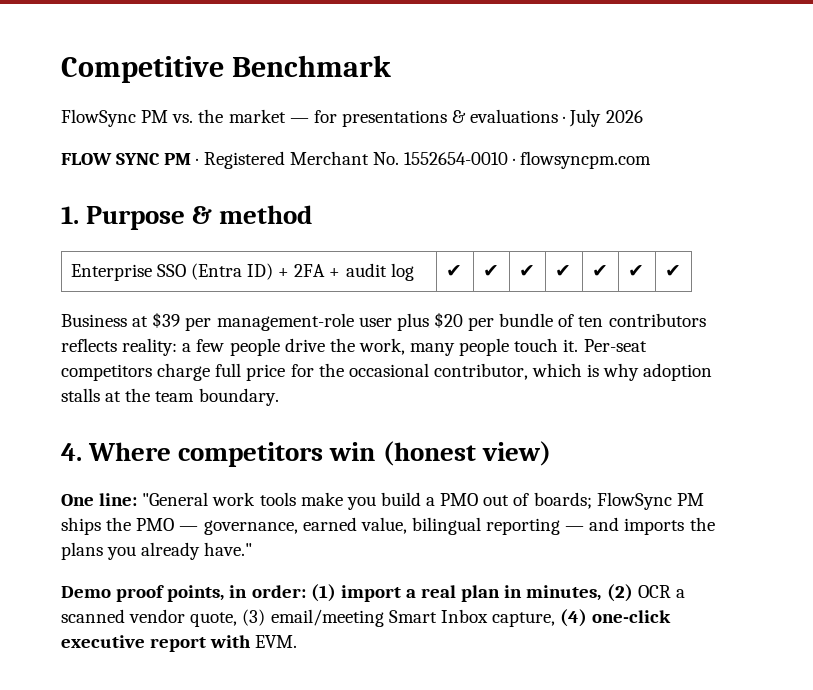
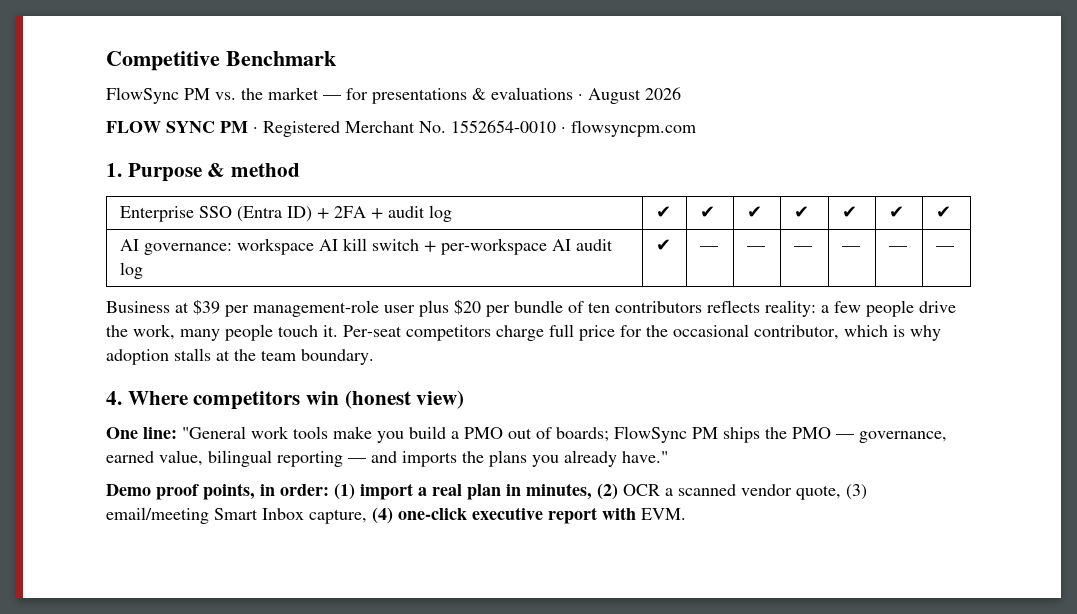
- FlowSync PM vs. the market — for presentations & evaluations · July 2026
+ FlowSync PM vs. the market — for presentations & evaluations · August 2026
+ AI governance: workspace AI kill switch + per-workspace AI audit log | ✔ | — | — | — | — | — | —

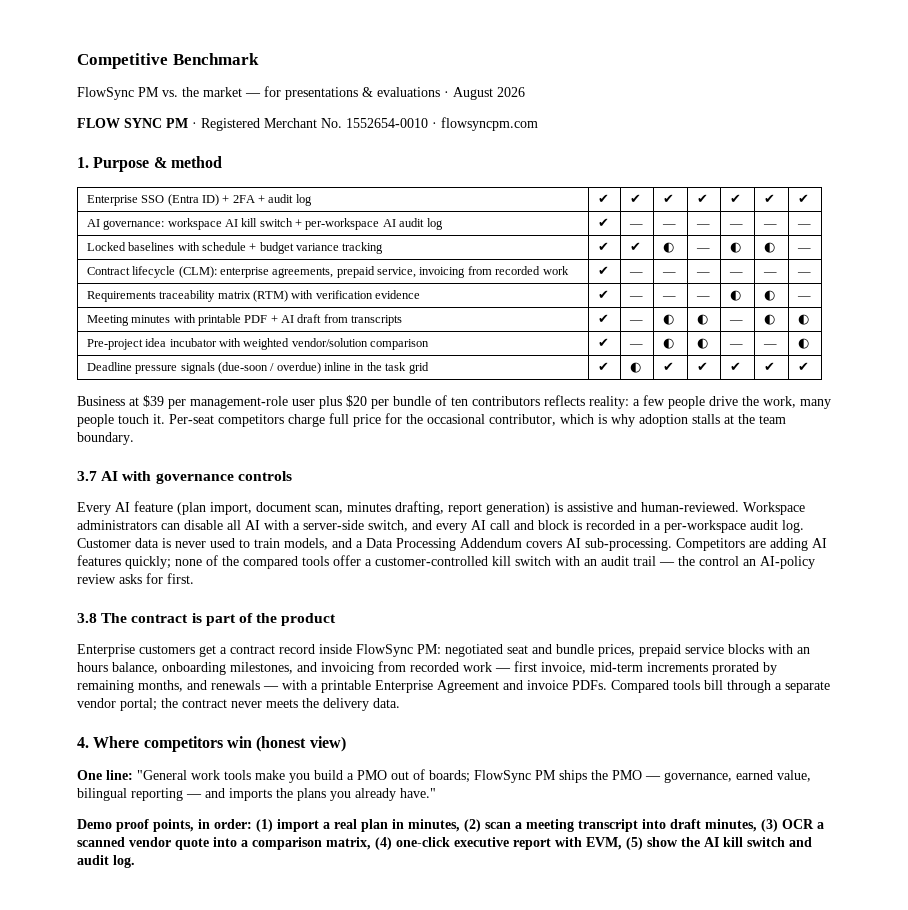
+ Locked baselines with schedule + budget variance tracking | ✔ | ✔ | ◐ | — | ◐ | ◐ | —
+ Contract lifecycle (CLM): enterprise agreements, prepaid service, invoicing from recorded work | ✔ | — | — | — | — | — | —
+ Requirements traceability matrix (RTM) with verification evidence | ✔ | — | — | — | ◐ | ◐ | —
+ Meeting minutes with printable PDF + AI draft from transcripts | ✔ | — | ◐ | ◐ | — | ◐ | ◐
+ Pre-project idea incubator with weighted vendor/solution comparison | ✔ | — | ◐ | ◐ | — | — | ◐
+ Deadline pressure signals (due-soon / overdue) inline in the task grid | ✔ | ◐ | ✔ | ✔ | ✔ | ✔ | ✔
+ 3.7 AI with governance controls
+ Every AI feature (plan import, document scan, minutes drafting, report generation) is assistive and human-reviewed. Workspace administrators can disable all AI with a server-side switch, and every AI call and block is recorded in a per-workspace audit log. Customer data is never used to train models, and a Data Processing Addendum covers AI sub-processing. Competitors are adding AI features quickly; none of the compared tools offer a customer-controlled kill switch with an audit trail — the control an AI-policy review asks for first.
+ 3.8 The contract is part of the product
+ Enterprise customers get a contract record inside FlowSync PM: negotiated seat and bundle prices, prepaid service blocks with an hours balance, onboarding milestones, and invoicing from recorded work — first invoice, mid-term increments prorated by remaining months, and renewals — with a printable Enterprise Agreement and invoice PDFs. Compared tools bill through a separate vendor portal; the contract never meets the delivery data.
- Demo proof points, in order: (1) import a real plan in minutes, (2) OCR a scanned vendor quote, (3) email/meeting Smart Inbox capture, (4) one-click executive report with EVM.
+ Demo proof points, in order: (1) import a real plan in minutes, (2) scan a meeting transcript into draft minutes, (3) OCR a scanned vendor quote into a comparison matrix, (4) one-click executive report with EVM, (5) show the AI kill switch and audit log.

